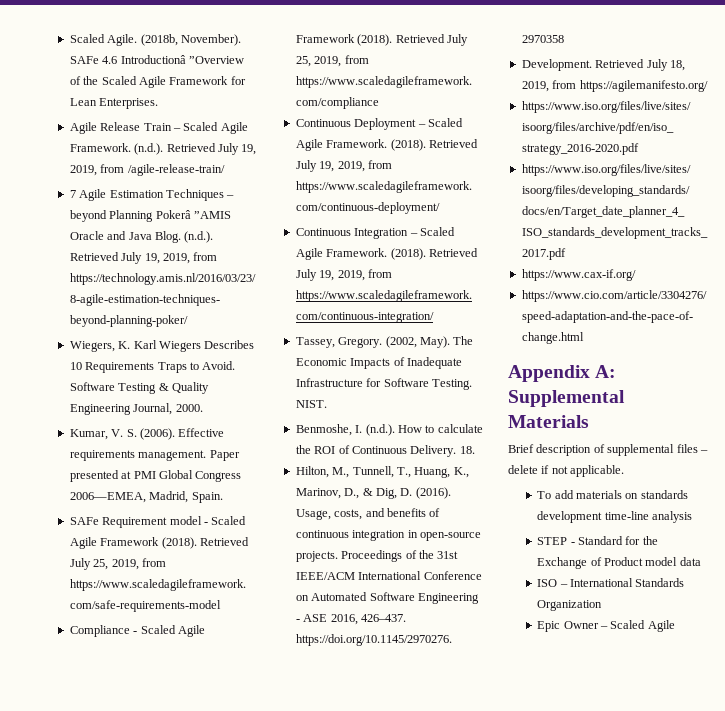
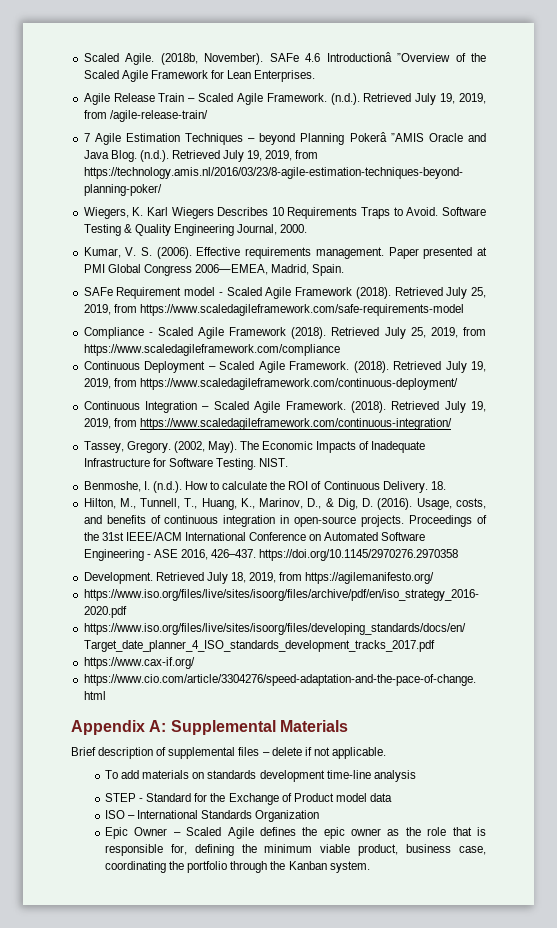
- Epic Owner – Scaled Agile
+ Epic Owner – Scaled Agile defines the epic owner as the role that is responsible for, defining the minimum viable product, business case, coordinating the portfolio through the Kanban system.

